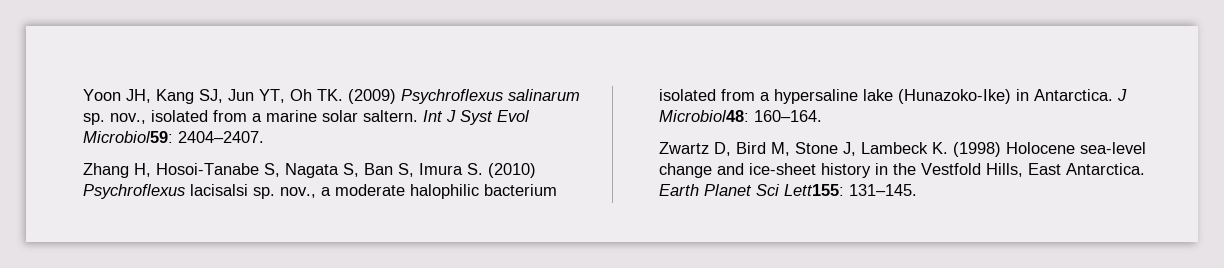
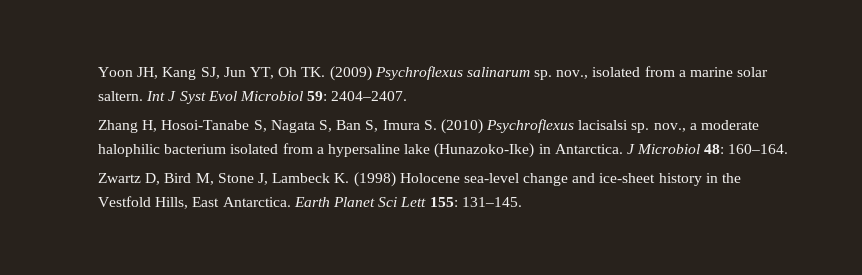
- Int J Syst Evol Microbiol59: 2404–2407.
+ Int J Syst Evol Microbiol 59: 2404–2407.
- J Microbiol48: 160–164.
+ J Microbiol 48: 160–164.
- Earth Planet Sci Lett155: 131–145.
+ Earth Planet Sci Lett 155: 131–145.

